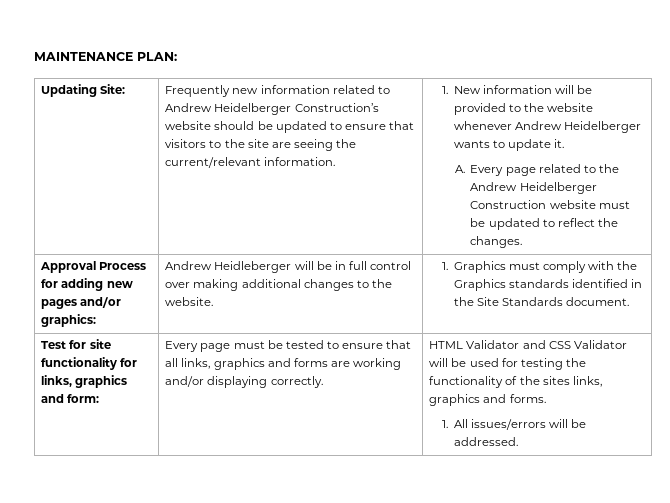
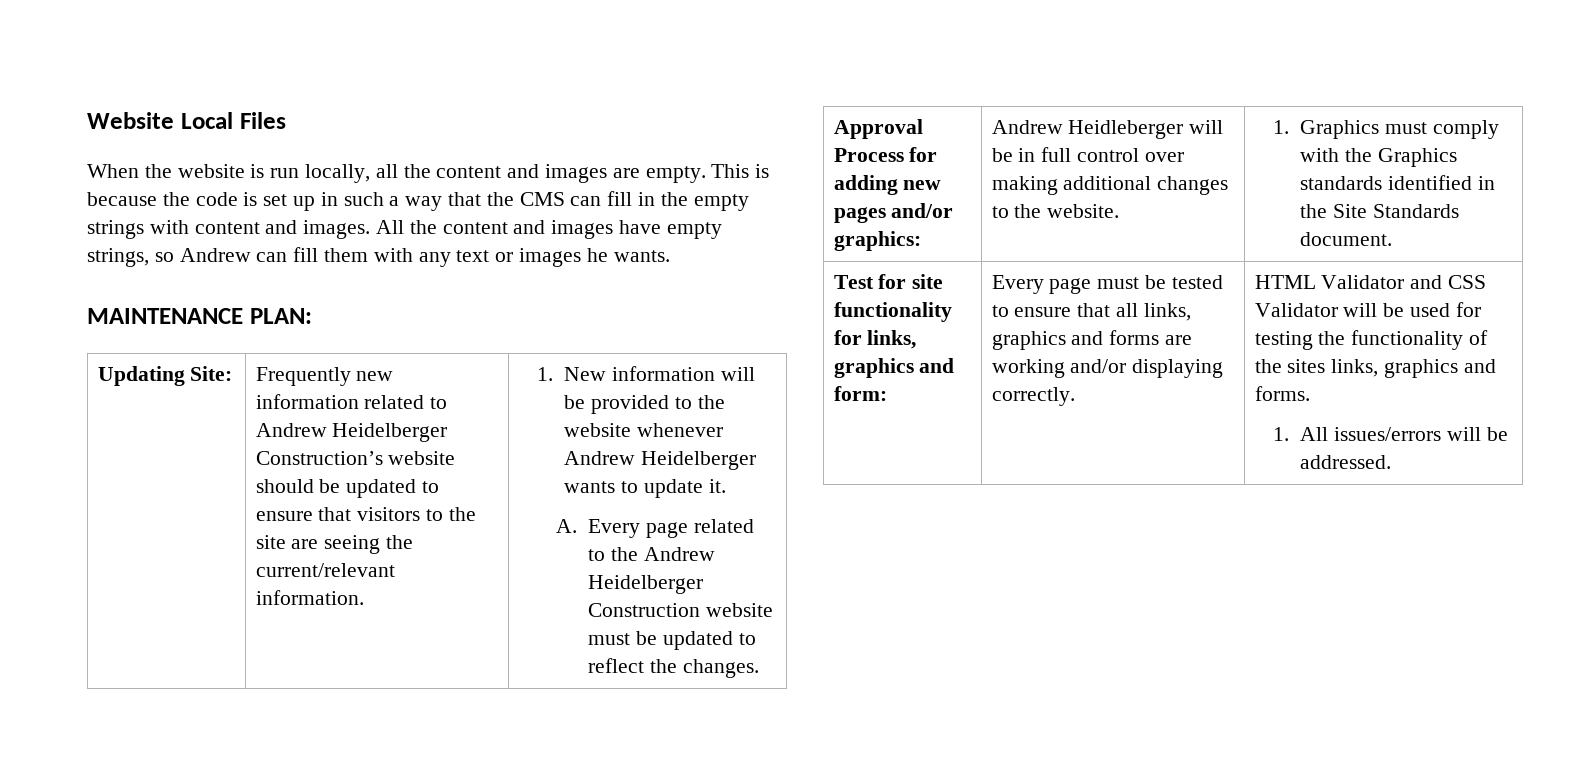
+ Website Local Files
+ When the website is run locally, all the content and images are empty. This is because the code is set up in such a way that the CMS can fill in the empty strings with content and images. All the content and images have empty strings, so Andrew can fill them with any text or images he wants.

